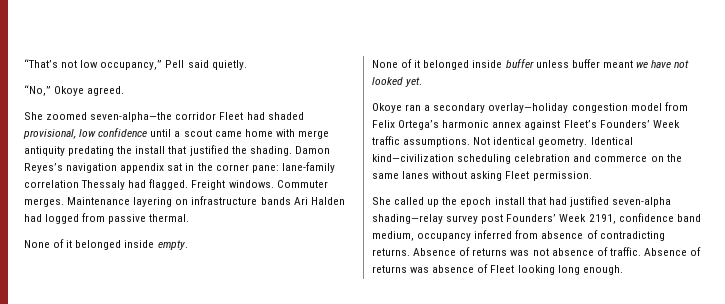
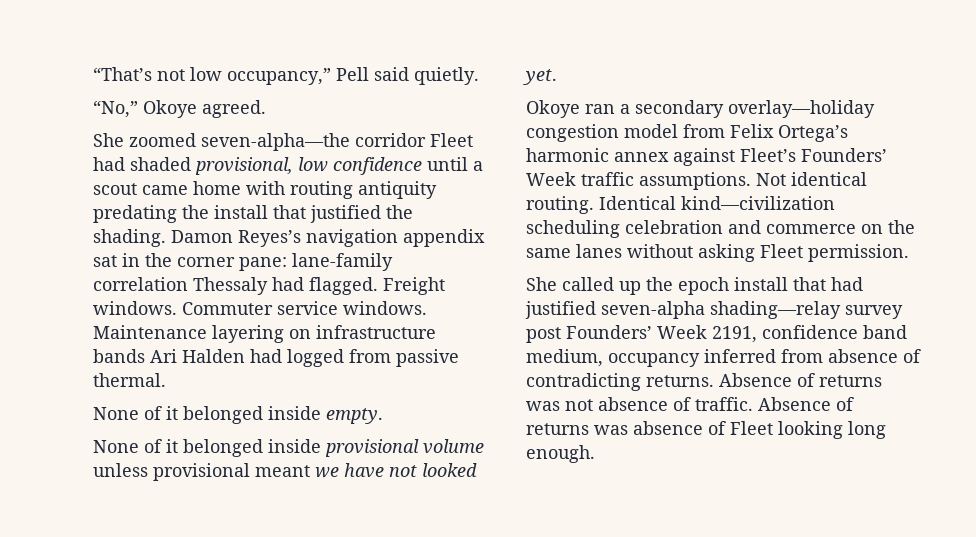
- She zoomed seven-alpha—the corridor Fleet had shaded provisional, low confidence until a scout came home with merge antiquity predating the install that justified the shading.
+ She zoomed seven-alpha—the corridor Fleet had shaded provisional, low confidence until a scout came home with routing antiquity predating the install that justified the shading.
- Commuter merges.
+ Commuter service windows.
- None of it belonged inside buffer unless buffer meant we have not looked yet.
+ None of it belonged inside provisional volume unless provisional meant we have not looked yet.
- Not identical geometry.
+ Not identical routing.

